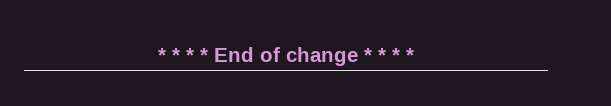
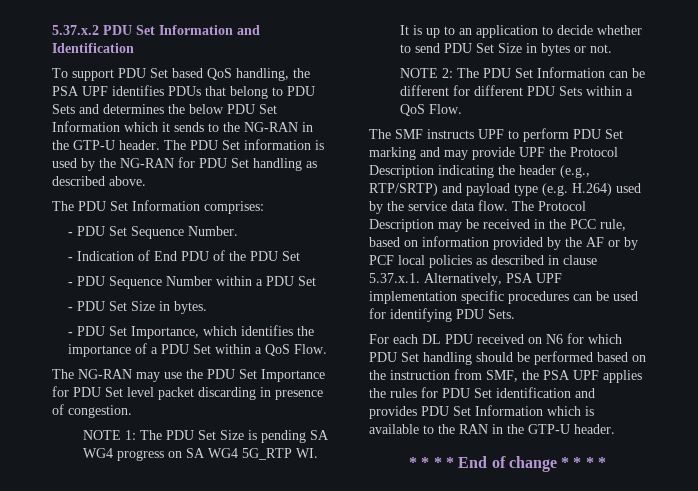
+ 5.37.x.2 PDU Set Information and Identification
+ To support PDU Set based QoS handling, the PSA UPF identifies PDUs that belong to PDU Sets and determines the below PDU Set Information which it sends to the NG-RAN in the GTP-U header. The PDU Set information is used by the NG-RAN for PDU Set handling as described above.
+ The PDU Set Information comprises:
+ - PDU Set Sequence Number.
+ - Indication of End PDU of the PDU Set
+ - PDU Sequence Number within a PDU Set
+ - PDU Set Size in bytes.
+ - PDU Set Importance, which identifies the importance of a PDU Set within a QoS Flow.
+ The NG-RAN may use the PDU Set Importance for PDU Set level packet discarding in presence of congestion.
+ NOTE 1: The PDU Set Size is pending SA WG4 progress on SA WG4 5G_RTP WI. It is up to an application to decide whether to send PDU Set Size in bytes or not.
+ NOTE 2: The PDU Set Information can be different for different PDU Sets within a QoS Flow.
+ The SMF instructs UPF to perform PDU Set marking and may provide UPF the Protocol Description indicating the header (e.g., RTP/SRTP) and payload type (e.g. H.264) used by the service data flow. The Protocol Description may be received in the PCC rule, based on information provided by the AF or by PCF local policies as described in clause 5.37.x.1. Alternatively, PSA UPF implementation specific procedures can be used for identifying PDU Sets.
+ For each DL PDU received on N6 for which PDU Set handling should be performed based on the instruction from SMF, the PSA UPF applies the rules for PDU Set identification and provides PDU Set Information which is available to the RAN in the GTP-U header.

